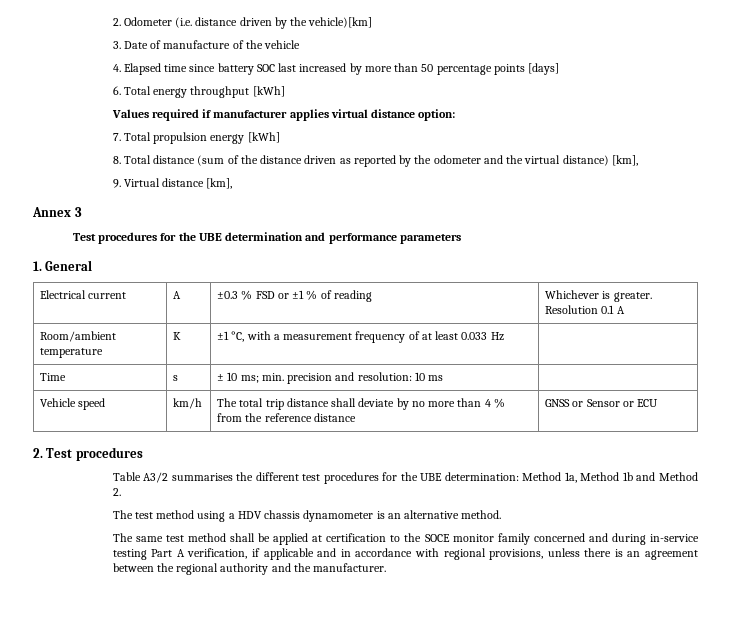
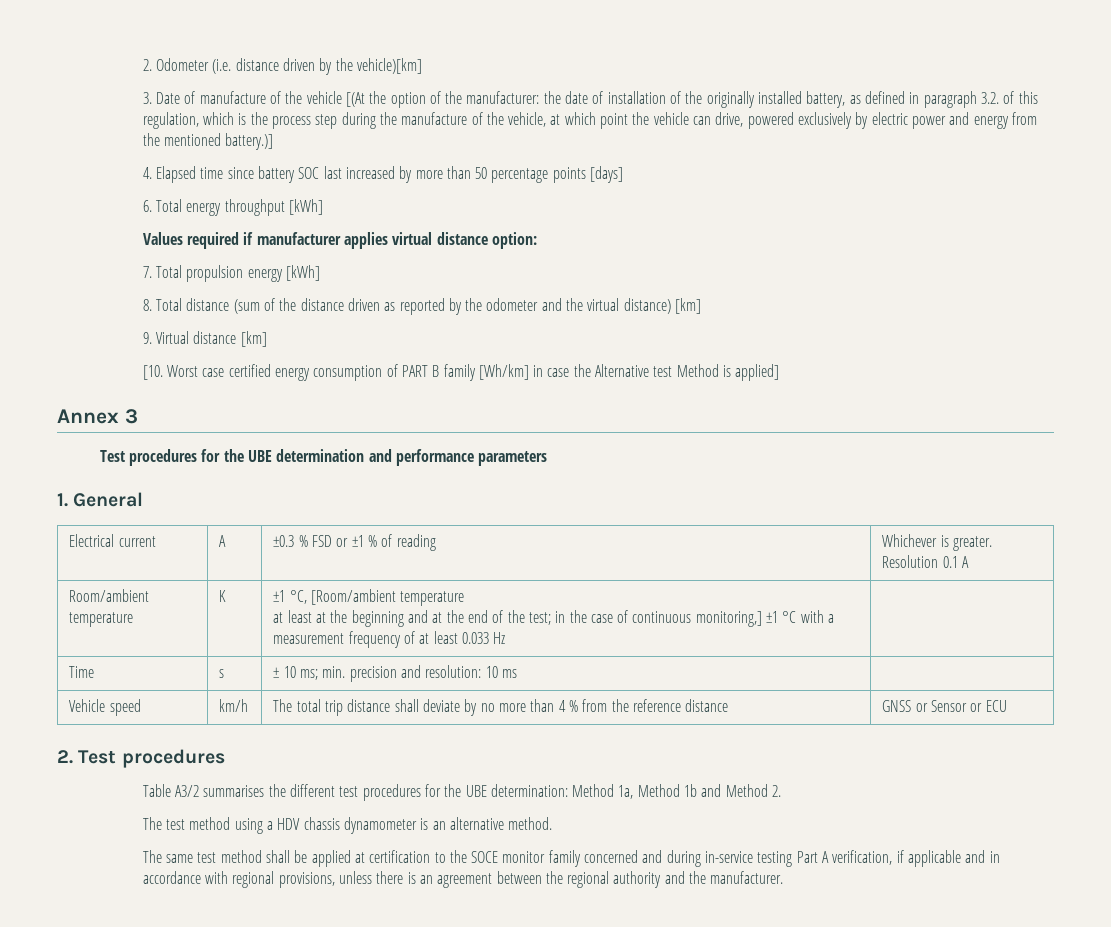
- 3. Date of manufacture of the vehicle
+ 3. Date of manufacture of the vehicle [(At the option of the manufacturer: the date of installation of the originally installed battery, as defined in paragraph 3.2. of this regulation, which is the process step during the manufacture of the vehicle, at which point the vehicle can drive, powered exclusively by electric power and energy from the mentioned battery.)]
- 8. Total distance (sum of the distance driven as reported by the odometer and the virtual distance) [km],
+ 8. Total distance (sum of the distance driven as reported by the odometer and the virtual distance) [km]
- 9. Virtual distance [km],
+ 9. Virtual distance [km]
+ [10. Worst case certified energy consumption of PART B family [Wh/km] in case the Alternative test Method is applied]
- Room/ambient temperature | K | ±1 °C, with a measurement frequency of at least 0.033 Hz |
+ Room/ambient temperature | K | ±1 °C, [Room/ambient temperature
+ at least at the beginning and at the end of the test; in the case of continuous monitoring,] ±1 °C with a measurement frequency of at least 0.033 Hz |

